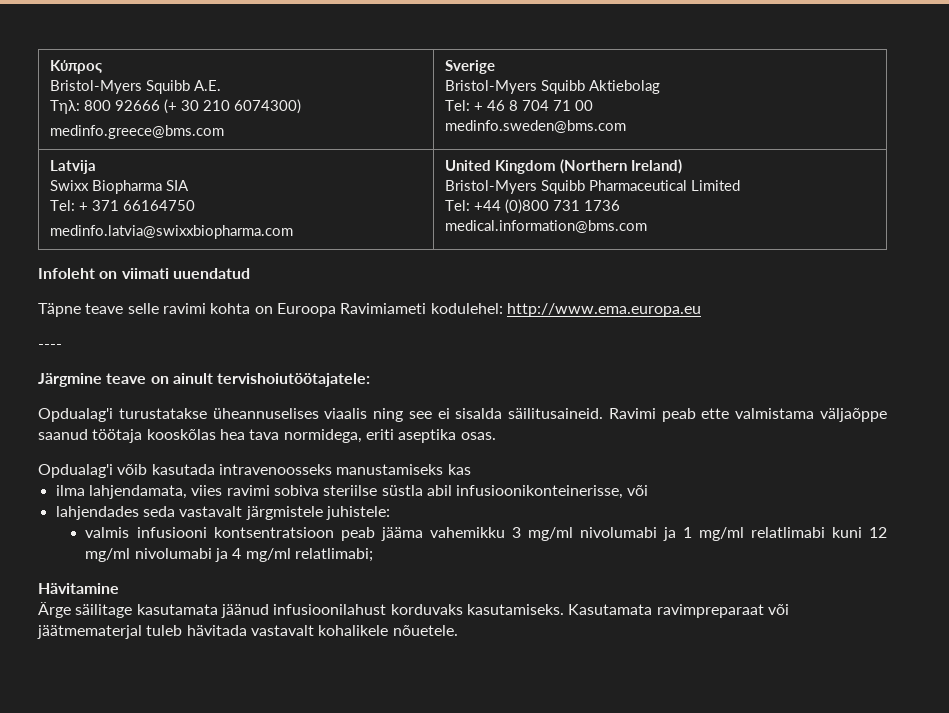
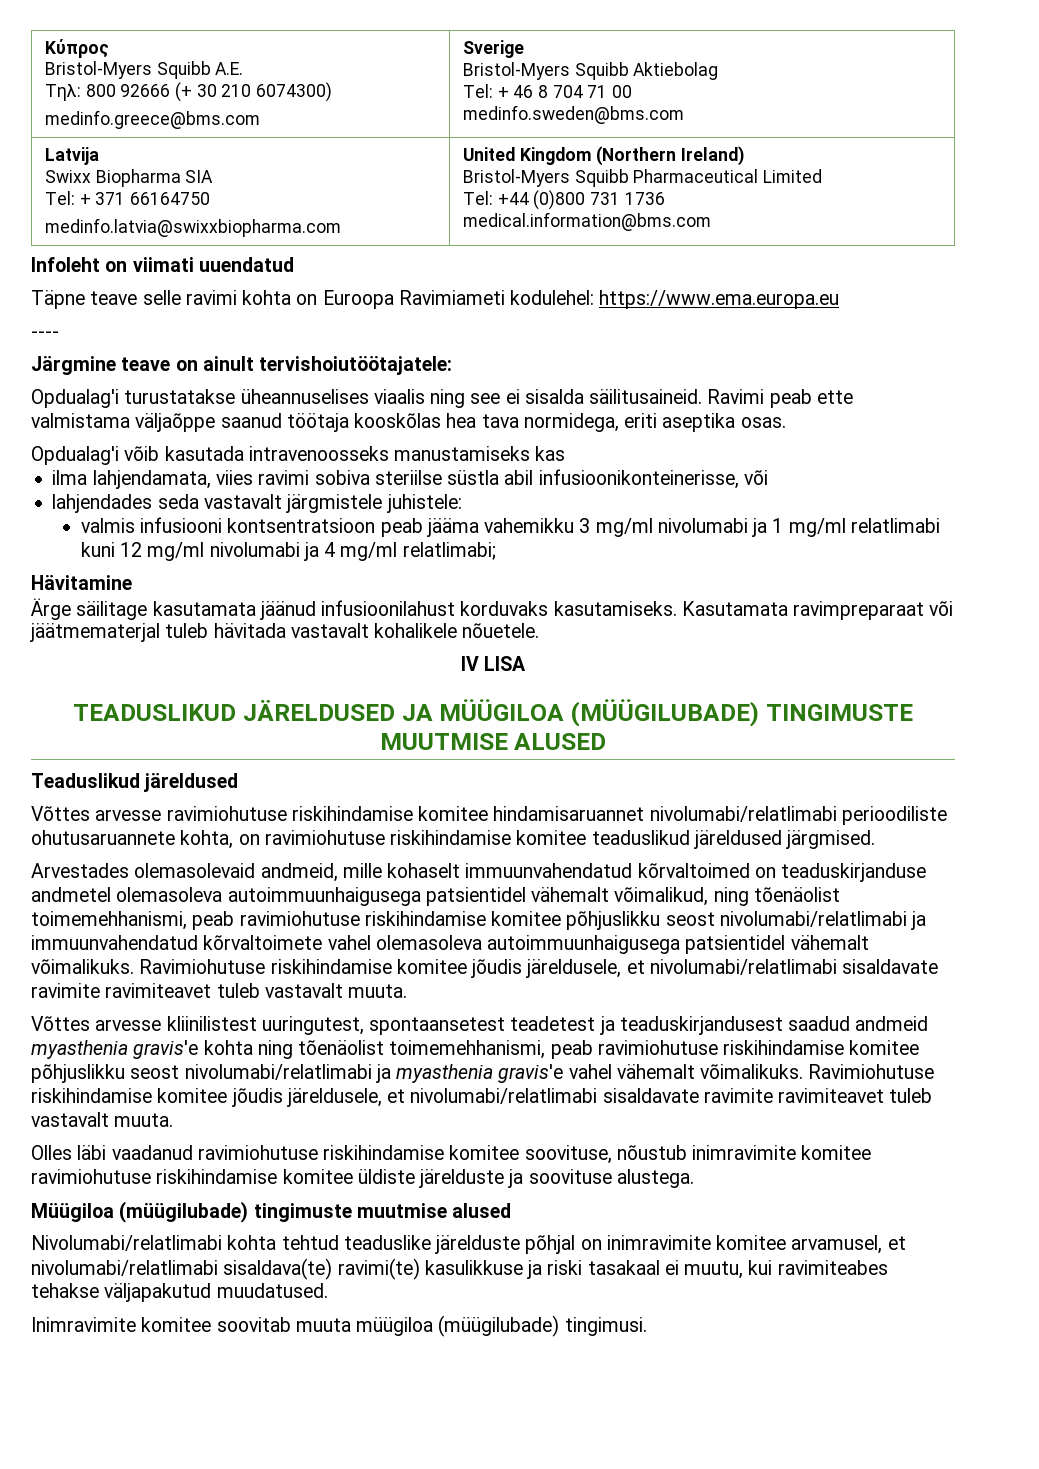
- Täpne teave selle ravimi kohta on Euroopa Ravimiameti kodulehel: http://www.ema.europa.eu
+ Täpne teave selle ravimi kohta on Euroopa Ravimiameti kodulehel: https://www.ema.europa.eu
+ IV LISA
+ TEADUSLIKUD JÄRELDUSED JA MÜÜGILOA (MÜÜGILUBADE) TINGIMUSTE MUUTMISE ALUSED
+ Teaduslikud järeldused
+ Võttes arvesse ravimiohutuse riskihindamise komitee hindamisaruannet nivolumabi/relatlimabi perioodiliste ohutusaruannete kohta, on ravimiohutuse riskihindamise komitee teaduslikud järeldused järgmised.
+ Arvestades olemasolevaid andmeid, mille kohaselt immuunvahendatud kõrvaltoimed on teaduskirjanduse andmetel olemasoleva autoimmuunhaigusega patsientidel vähemalt võimalikud, ning tõenäolist toimemehhanismi, peab ravimiohutuse riskihindamise komitee põhjuslikku seost nivolumabi/relatlimabi ja immuunvahendatud kõrvaltoimete vahel olemasoleva autoimmuunhaigusega patsientidel vähemalt võimalikuks. Ravimiohutuse riskihindamise komitee jõudis järeldusele, et nivolumabi/relatlimabi sisaldavate ravimite ravimiteavet tuleb vastavalt muuta.
+ Võttes arvesse kliinilistest uuringutest, spontaansetest teadetest ja teaduskirjandusest saadud andmeid myasthenia gravis'e kohta ning tõenäolist toimemehhanismi, peab ravimiohutuse riskihindamise komitee põhjuslikku seost nivolumabi/relatlimabi ja myasthenia gravis'e vahel vähemalt võimalikuks. Ravimiohutuse riskihindamise komitee jõudis järeldusele, et nivolumabi/relatlimabi sisaldavate ravimite ravimiteavet tuleb vastavalt muuta.
+ Olles läbi vaadanud ravimiohutuse riskihindamise komitee soovituse, nõustub inimravimite komitee ravimiohutuse riskihindamise komitee üldiste järelduste ja soovituse alustega.
+ Müügiloa (müügilubade) tingimuste muutmise alused
+ Nivolumabi/relatlimabi kohta tehtud teaduslike järelduste põhjal on inimravimite komitee arvamusel, et nivolumabi/relatlimabi sisaldava(te) ravimi(te) kasulikkuse ja riski tasakaal ei muutu, kui ravimiteabes tehakse väljapakutud muudatused.
+ Inimravimite komitee soovitab muuta müügiloa (müügilubade) tingimusi.

